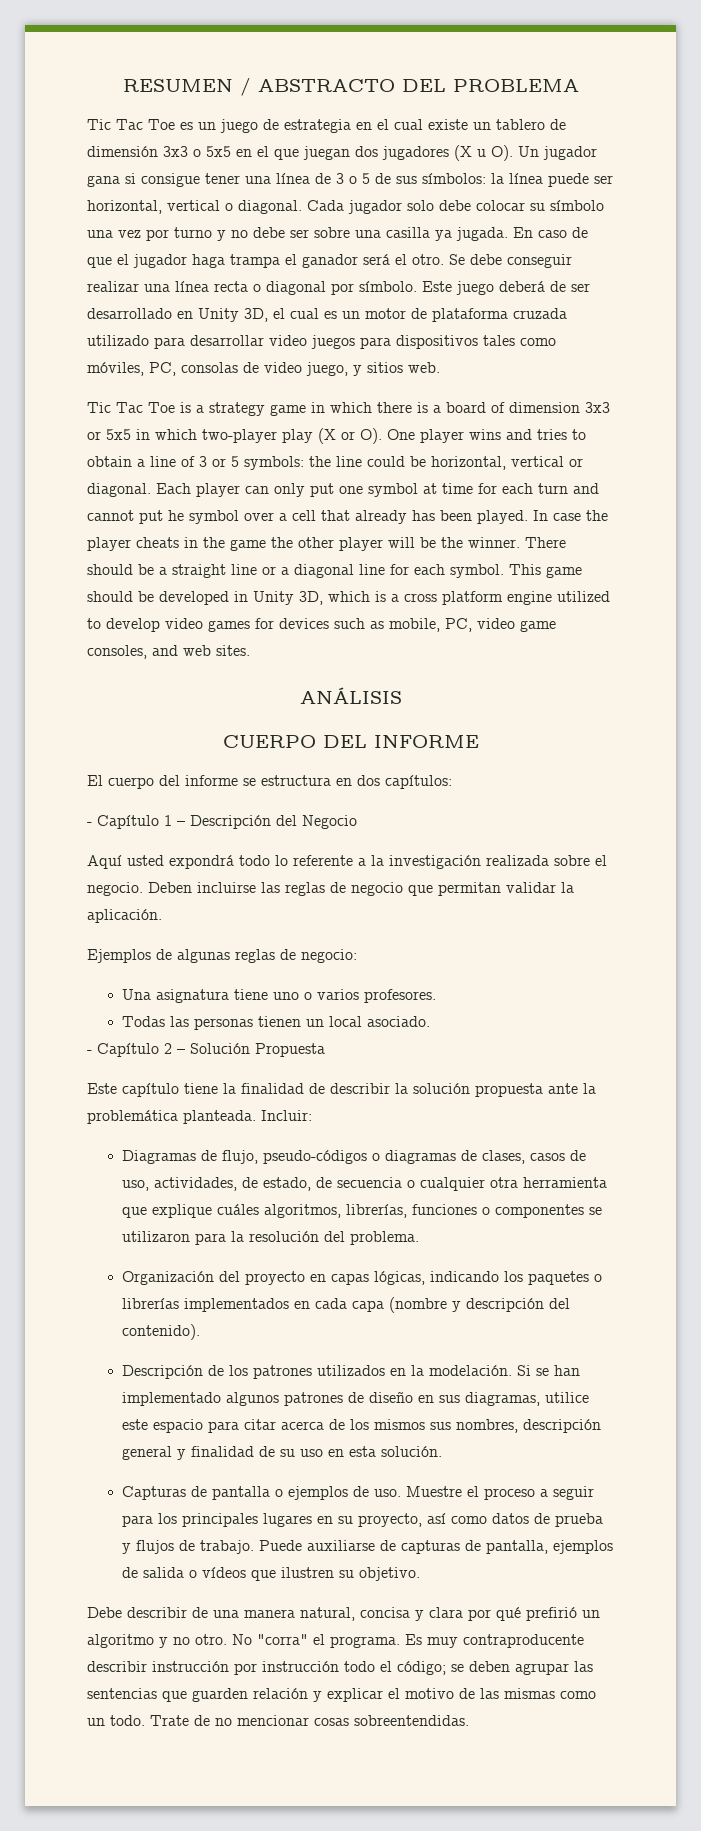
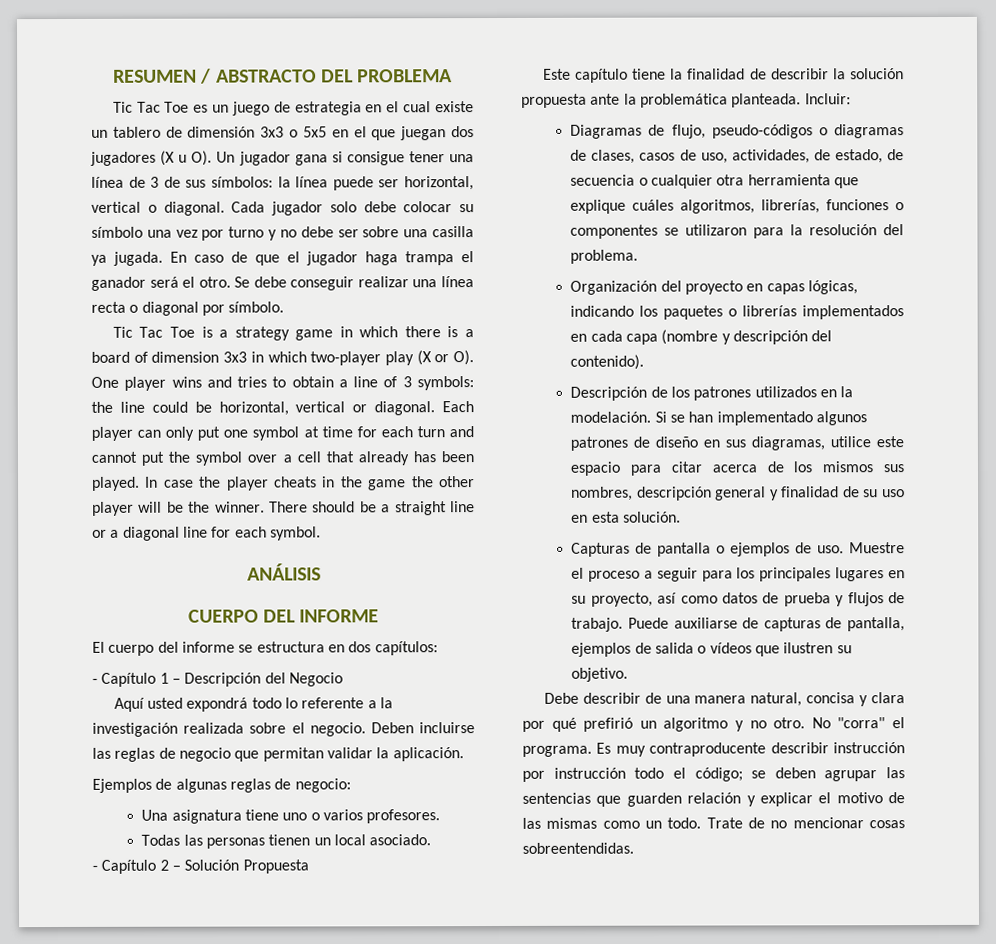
- Tic Tac Toe es un juego de estrategia en el cual existe un tablero de dimensión 3x3 o 5x5 en el que juegan dos jugadores (X u O). Un jugador gana si consigue tener una línea de 3 o 5 de sus símbolos: la línea puede ser horizontal, vertical o diagonal.
+ Tic Tac Toe es un juego de estrategia en el cual existe un tablero de dimensión 3x3 o 5x5 en el que juegan dos jugadores (X u O). Un jugador gana si consigue tener una línea de 3 de sus símbolos: la línea puede ser horizontal, vertical o diagonal.
- Este juego deberá de ser desarrollado en Unity 3D, el cual es un motor de plataforma cruzada utilizado para desarrollar video juegos para dispositivos tales como móviles, PC, consolas de video juego, y sitios web.
- Tic Tac Toe is a strategy game in which there is a board of dimension 3x3 or 5x5 in which two-player play (X or O). One player wins and tries to obtain a line of 3 or 5 symbols: the line could be horizontal, vertical or diagonal.
+ Tic Tac Toe is a strategy game in which there is a board of dimension 3x3 in which two-player play (X or O). One player wins and tries to obtain a line of 3 symbols: the line could be horizontal, vertical or diagonal.
- Each player can only put one symbol at time for each turn and cannot put he symbol over a cell that already has been played.
+ Each player can only put one symbol at time for each turn and cannot put the symbol over a cell that already has been played.
- This game should be developed in Unity 3D, which is a cross platform engine utilized to develop video games for devices such as mobile, PC, video game consoles, and web sites.

